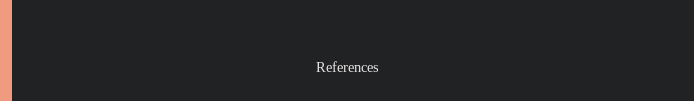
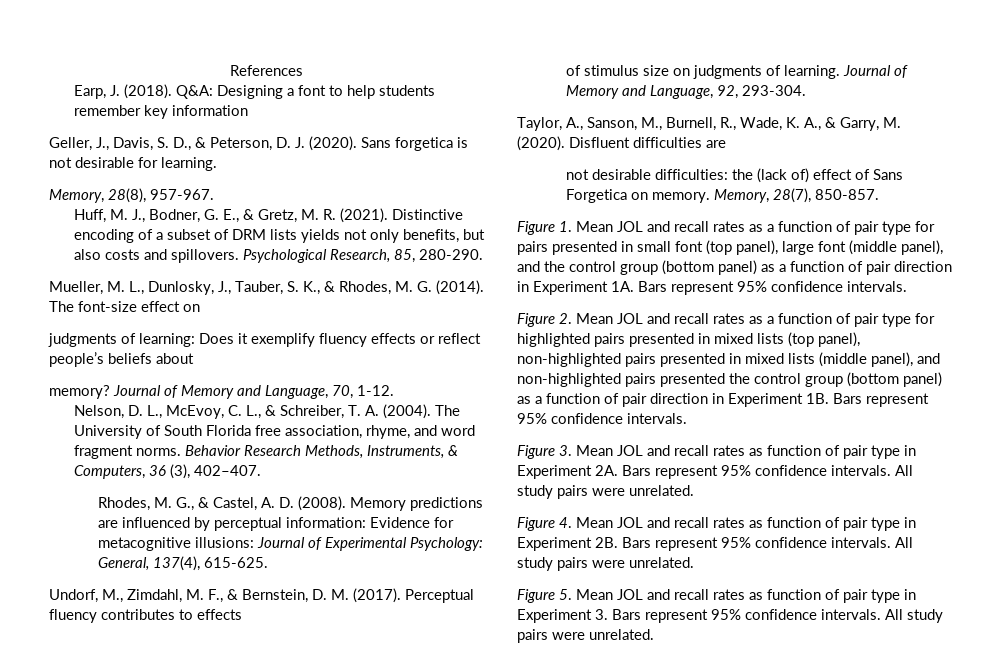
+ Earp, J. (2018). Q&A: Designing a font to help students remember key information
+ Geller, J., Davis, S. D., & Peterson, D. J. (2020). Sans forgetica is not desirable for learning.
+ Memory, 28(8), 957-967.
+ Huff, M. J., Bodner, G. E., & Gretz, M. R. (2021). Distinctive encoding of a subset of DRM lists yields not only benefits, but also costs and spillovers. Psychological Research, 85, 280-290.
+ Mueller, M. L., Dunlosky, J., Tauber, S. K., & Rhodes, M. G. (2014). The font-size effect on
+ judgments of learning: Does it exemplify fluency effects or reflect people’s beliefs about
+ memory? Journal of Memory and Language, 70, 1-12.
+ Nelson, D. L., McEvoy, C. L., & Schreiber, T. A. (2004). The University of South Florida free association, rhyme, and word fragment norms. Behavior Research Methods, Instruments, & Computers, 36 (3), 402–407.
+ Rhodes, M. G., & Castel, A. D. (2008). Memory predictions are influenced by perceptual information: Evidence for metacognitive illusions: Journal of Experimental Psychology: General, 137(4), 615-625.
+ Undorf, M., Zimdahl, M. F., & Bernstein, D. M. (2017). Perceptual fluency contributes to effects
+ of stimulus size on judgments of learning. Journal of Memory and Language, 92, 293-304.
+ Taylor, A., Sanson, M., Burnell, R., Wade, K. A., & Garry, M. (2020). Disfluent difficulties are
+ not desirable difficulties: the (lack of) effect of Sans Forgetica on memory. Memory, 28(7), 850-857.
+ Figure 1. Mean JOL and recall rates as a function of pair type for pairs presented in small font (top panel), large font (middle panel), and the control group (bottom panel) as a function of pair direction in Experiment 1A. Bars represent 95% confidence intervals.
+ Figure 2. Mean JOL and recall rates as a function of pair type for highlighted pairs presented in mixed lists (top panel), non-highlighted pairs presented in mixed lists (middle panel), and non-highlighted pairs presented the control group (bottom panel) as a function of pair direction in Experiment 1B. Bars represent 95% confidence intervals.
+ Figure 3. Mean JOL and recall rates as function of pair type in Experiment 2A. Bars represent 95% confidence intervals. All study pairs were unrelated.
+ Figure 4. Mean JOL and recall rates as function of pair type in Experiment 2B. Bars represent 95% confidence intervals. All study pairs were unrelated.
+ Figure 5. Mean JOL and recall rates as function of pair type in Experiment 3. Bars represent 95% confidence intervals. All study pairs were unrelated.

